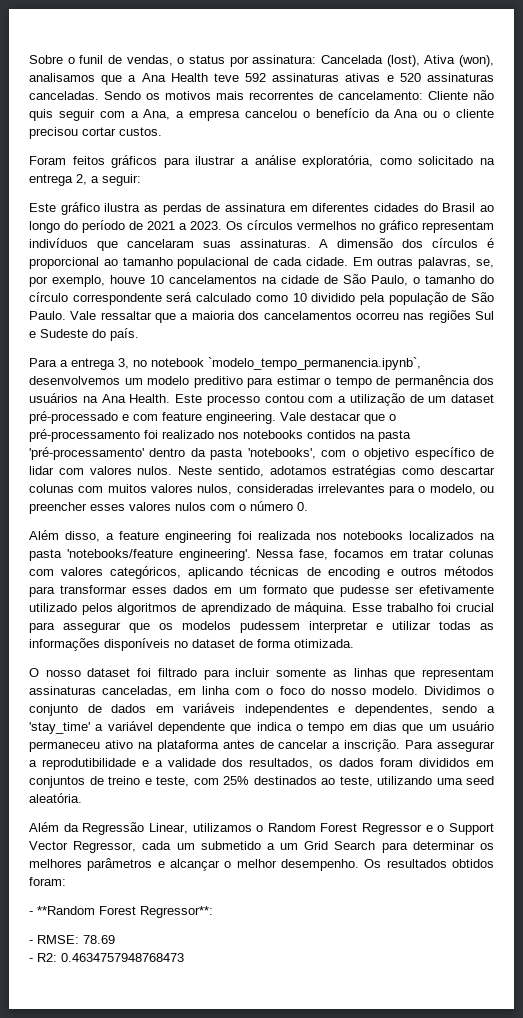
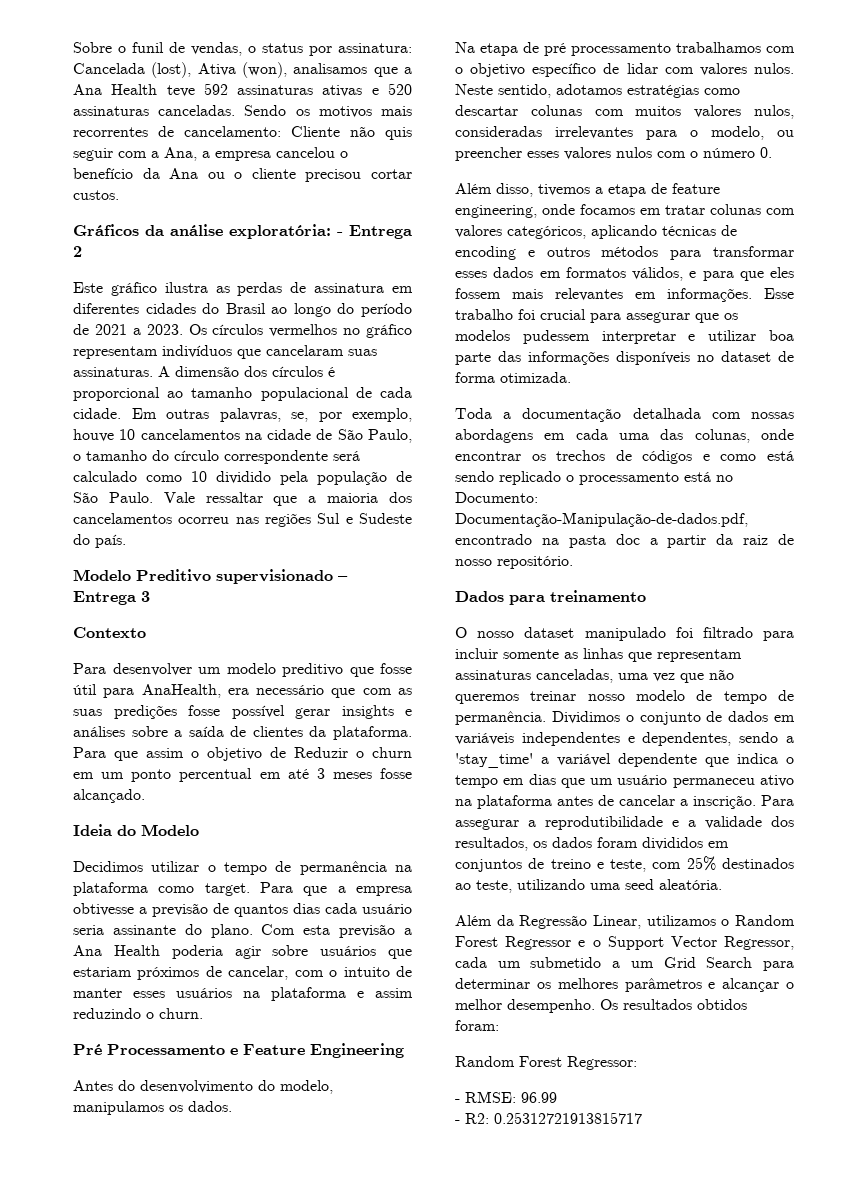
- Foram feitos gráficos para ilustrar a análise exploratória, como solicitado na entrega 2, a seguir:
+ Gráficos da análise exploratória: - Entrega 2
- Para a entrega 3, no notebook `modelo_tempo_permanencia.ipynb`, desenvolvemos um modelo preditivo para estimar o tempo de permanência dos usuários na Ana Health. Este processo contou com a utilização de um dataset pré-processado e com feature engineering. Vale destacar que o pré-processamento foi realizado nos notebooks contidos na pasta 'pré-processamento' dentro da pasta 'notebooks', com o objetivo específico de lidar com valores nulos.
+ Modelo Preditivo supervisionado – Entrega 3
+ Contexto
+ Para desenvolver um modelo preditivo que fosse útil para AnaHealth, era necessário que com as suas predições fosse possível gerar insights e análises sobre a saída de clientes da plataforma. Para que assim o objetivo de Reduzir o churn em um ponto percentual em até 3 meses fosse alcançado.
+ Ideia do Modelo
+ Decidimos utilizar o tempo de permanência na plataforma como target. Para que a empresa obtivesse a previsão de quantos dias cada usuário seria assinante do plano. Com esta previsão a Ana Health poderia agir sobre usuários que estariam próximos de cancelar, com o intuito de manter esses usuários na plataforma e assim reduzindo o churn.
+ Pré Processamento e Feature Engineering
+ Antes do desenvolvimento do modelo, manipulamos os dados.
+ Na etapa de pré processamento trabalhamos com o objetivo específico de lidar com valores nulos.
- Além disso, a feature engineering foi realizada nos notebooks localizados na pasta 'notebooks/feature engineering'. Nessa fase, focamos em tratar colunas com valores categóricos, aplicando técnicas de encoding e outros métodos para transformar esses dados em um formato que pudesse ser efetivamente utilizado pelos algoritmos de aprendizado de máquina.
+ Além disso, tivemos a etapa de feature engineering, onde focamos em tratar colunas com valores categóricos, aplicando técnicas de encoding e outros métodos para transformar esses dados em formatos válidos, e para que eles fossem mais relevantes em informações.
- Esse trabalho foi crucial para assegurar que os modelos pudessem interpretar e utilizar todas as informações disponíveis no dataset de forma otimizada.
+ Esse trabalho foi crucial para assegurar que os modelos pudessem interpretar e utilizar boa parte das informações disponíveis no dataset de forma otimizada.
+ Toda a documentação detalhada com nossas abordagens em cada uma das colunas, onde encontrar os trechos de códigos e como está sendo replicado o processamento está no Documento: Documentação-Manipulação-de-dados.pdf, encontrado na pasta doc a partir da raiz de nosso repositório.
+ Dados para treinamento
- O nosso dataset foi filtrado para incluir somente as linhas que representam assinaturas canceladas, em linha com o foco do nosso modelo.
+ O nosso dataset manipulado foi filtrado para incluir somente as linhas que representam assinaturas canceladas, uma vez que não queremos treinar nosso modelo de tempo de permanência.
- - **Random Forest Regressor**:
+ Random Forest Regressor:
- - RMSE: 78.69
+ - RMSE: 96.99
- - R2: 0.4634757948768473
+ - R2: 0.25312721913815717

